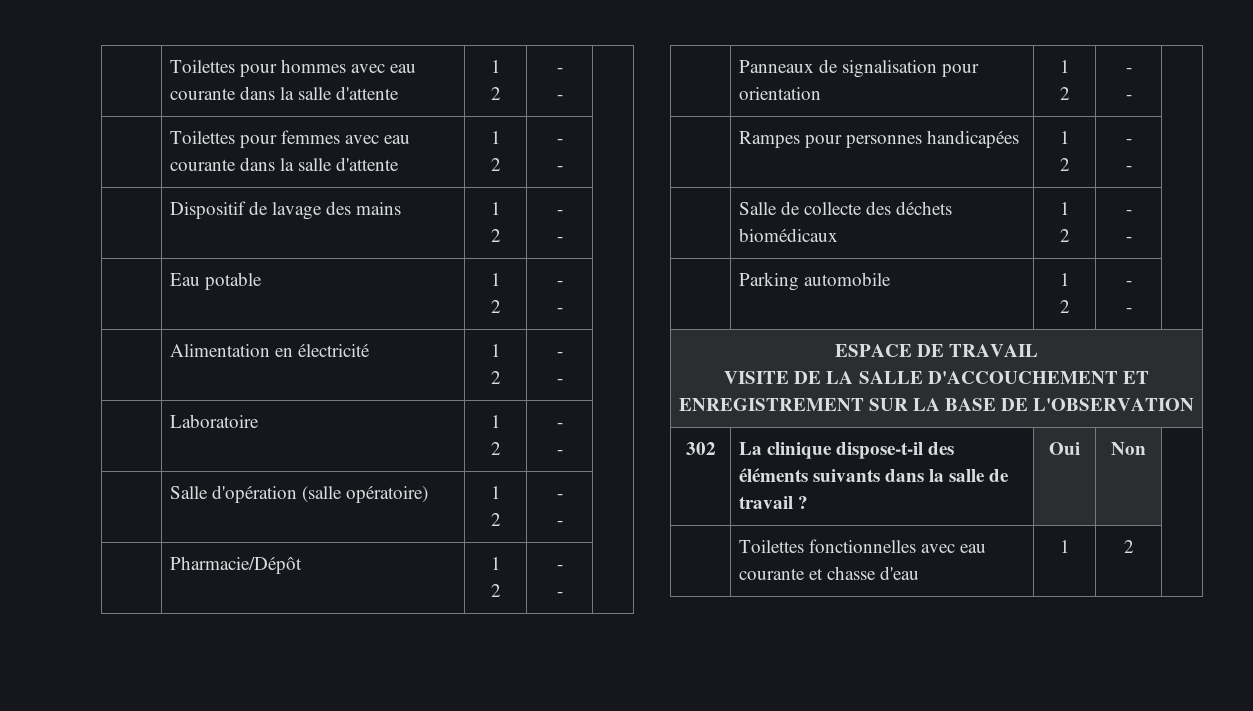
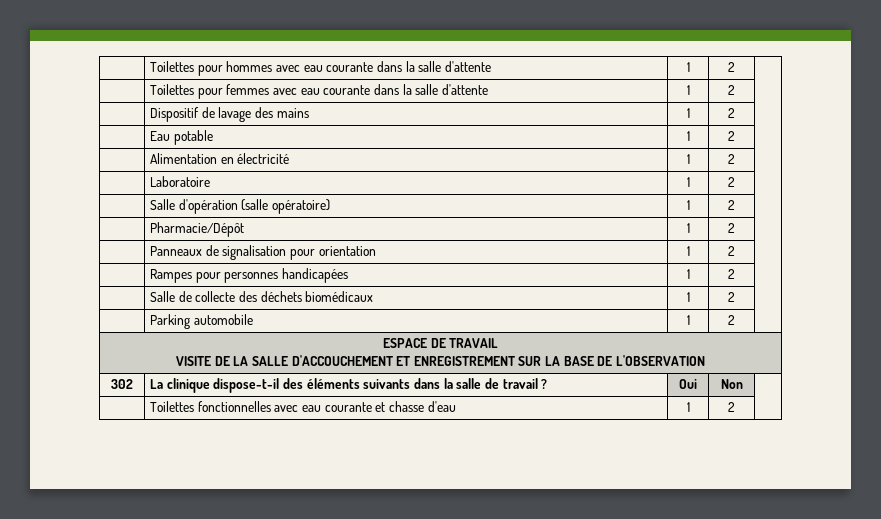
- | Toilettes pour hommes avec eau courante dans la salle d'attente | 1
- 2 | -
- - |
+ | Toilettes pour hommes avec eau courante dans la salle d'attente | 1 | 2 |
- | Toilettes pour femmes avec eau courante dans la salle d'attente | 1
- 2 | -
- - |
+ | Toilettes pour femmes avec eau courante dans la salle d'attente | 1 | 2 |
- | Dispositif de lavage des mains | 1
- 2 | -
- - |
+ | Dispositif de lavage des mains | 1 | 2 |
- | Eau potable | 1
- 2 | -
- - |
+ | Eau potable | 1 | 2 |
- | Alimentation en électricité | 1
- 2 | -
- - |
+ | Alimentation en électricité | 1 | 2 |
- | Laboratoire | 1
- 2 | -
- - |
+ | Laboratoire | 1 | 2 |
- | Salle d'opération (salle opératoire) | 1
- 2 | -
- - |
+ | Salle d'opération (salle opératoire) | 1 | 2 |
- | Pharmacie/Dépôt | 1
- 2 | -
- - |
+ | Pharmacie/Dépôt | 1 | 2 |
- | Panneaux de signalisation pour orientation | 1
- 2 | -
- - |
+ | Panneaux de signalisation pour orientation | 1 | 2 |
- | Rampes pour personnes handicapées | 1
- 2 | -
- - |
+ | Rampes pour personnes handicapées | 1 | 2 |
- | Salle de collecte des déchets biomédicaux | 1
- 2 | -
- - |
+ | Salle de collecte des déchets biomédicaux | 1 | 2 |
- | Parking automobile | 1
- 2 | -
- - |
+ | Parking automobile | 1 | 2 |

